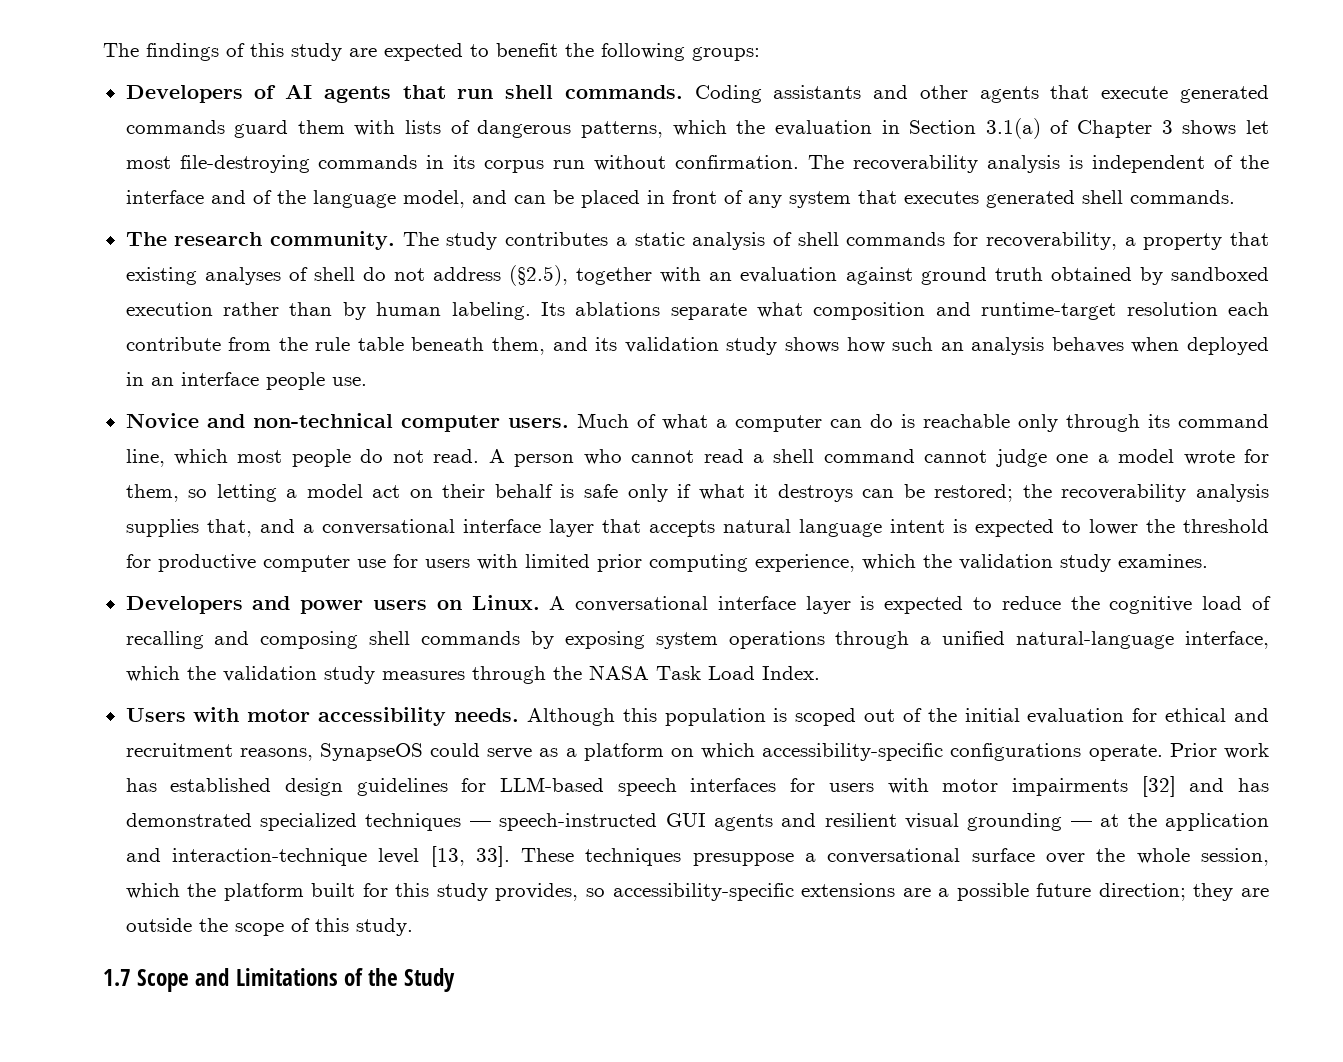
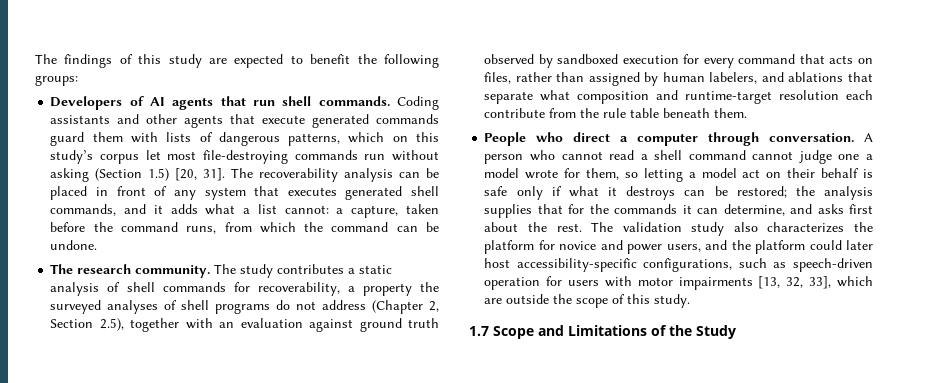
- Coding assistants and other agents that execute generated commands guard them with lists of dangerous patterns, which the evaluation in Section 3.1(a) of Chapter 3 shows let most file-destroying commands in its corpus run without confirmation. The recoverability analysis is independent of the interface and of the language model, and can be placed in front of any system that executes generated shell commands.
+ Coding assistants and other agents that execute generated commands guard them with lists of dangerous patterns, which on this study’s corpus let most file-destroying commands run without asking (Section 1.5) [20, 31]. The recoverability analysis can be placed in front of any system that executes generated shell commands, and it adds what a list cannot: a capture, taken before the command runs, from which the command can be undone.
- The study contributes a static analysis of shell commands for recoverability, a property that existing analyses of shell do not address (§2.5), together with an evaluation against ground truth obtained by sandboxed execution rather than by human labeling. Its ablations separate what composition and runtime-target resolution each contribute from the rule table beneath them, and its validation study shows how such an analysis behaves when deployed in an interface people use.
- Novice and non-technical computer users. Much of what a computer can do is reachable only through its command line, which most people do not read.
+ The study contributes a static analysis of shell commands for recoverability, a property the surveyed analyses of shell programs do not address (Chapter 2, Section 2.5), together with an evaluation against ground truth observed by sandboxed execution for every command that acts on files, rather than assigned by human labelers, and ablations that separate what composition and runtime-target resolution each contribute from the rule table beneath them.
+ People who direct a computer through conversation.
- A person who cannot read a shell command cannot judge one a model wrote for them, so letting a model act on their behalf is safe only if what it destroys can be restored; the recoverability analysis supplies that, and a conversational interface layer that accepts natural language intent is expected to lower the threshold for productive computer use for users with limited prior computing experience, which the validation study examines.
- Developers and power users on Linux. A conversational interface layer is expected to reduce the cognitive load of recalling and composing shell commands by exposing system operations through a unified natural-language interface, which the validation study measures through the NASA Task Load Index.
- Users with motor accessibility needs. Although this population is scoped out of the initial evaluation for ethical and recruitment reasons, SynapseOS could serve as a platform on which accessibility-specific configurations operate. Prior work has established design guidelines for LLM-based speech interfaces for users with motor impairments [32] and has demonstrated specialized techniques — speech-instructed GUI agents and resilient visual grounding — at the application and interaction-technique level [13, 33]. These techniques presuppose a conversational surface over the whole session, which the platform built for this study provides, so accessibility-specific extensions are a possible future direction; they are outside the scope of this study.
+ A person who cannot read a shell command cannot judge one a model wrote for them, so letting a model act on their behalf is safe only if what it destroys can be restored; the analysis supplies that for the commands it can determine, and asks first about the rest. The validation study also characterizes the platform for novice and power users, and the platform could later host accessibility-specific configurations, such as speech-driven operation for users with motor impairments [13, 32, 33], which are outside the scope of this study.

